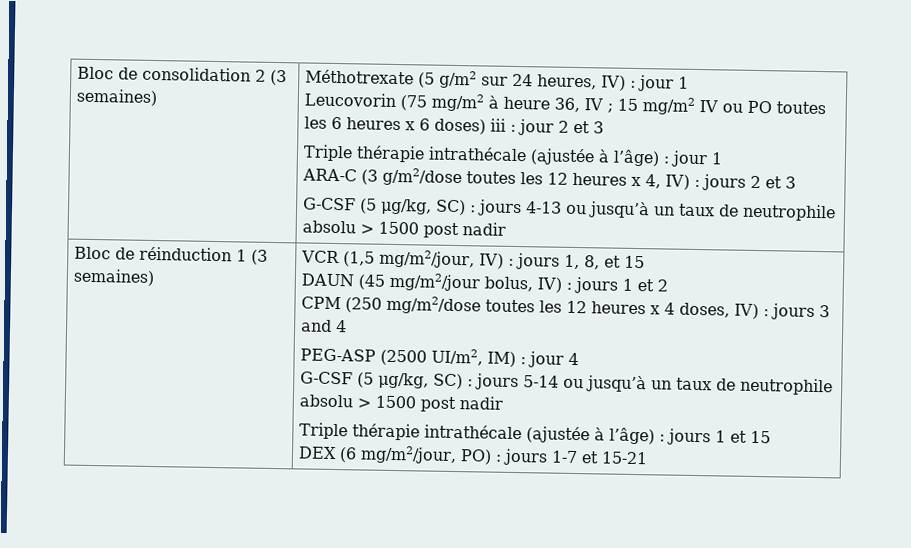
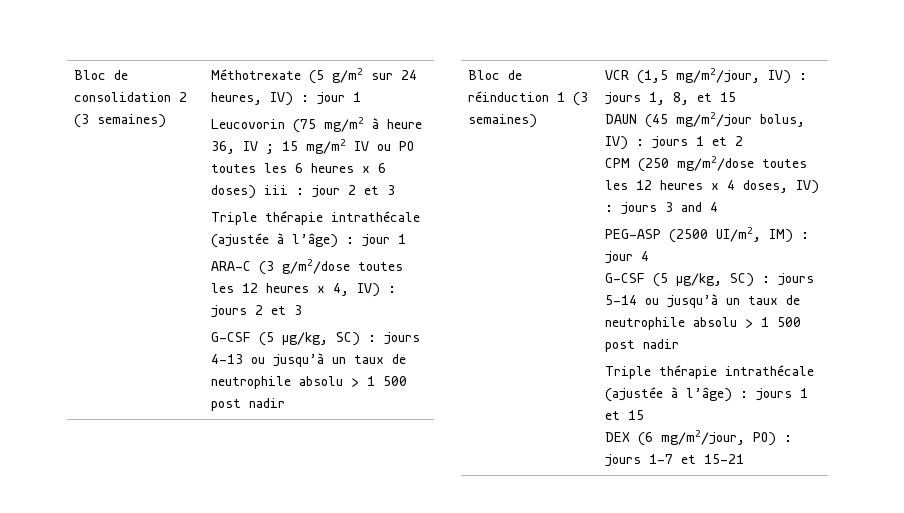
- G-CSF (5 μg/kg, SC) : jours 4-13 ou jusqu’à un taux de neutrophile absolu > 1500 post nadir
+ G-CSF (5 μg/kg, SC) : jours 4-13 ou jusqu’à un taux de neutrophile absolu > 1 500 post nadir
- G-CSF (5 μg/kg, SC) : jours 5-14 ou jusqu’à un taux de neutrophile absolu > 1500 post nadir
+ G-CSF (5 μg/kg, SC) : jours 5-14 ou jusqu’à un taux de neutrophile absolu > 1 500 post nadir

